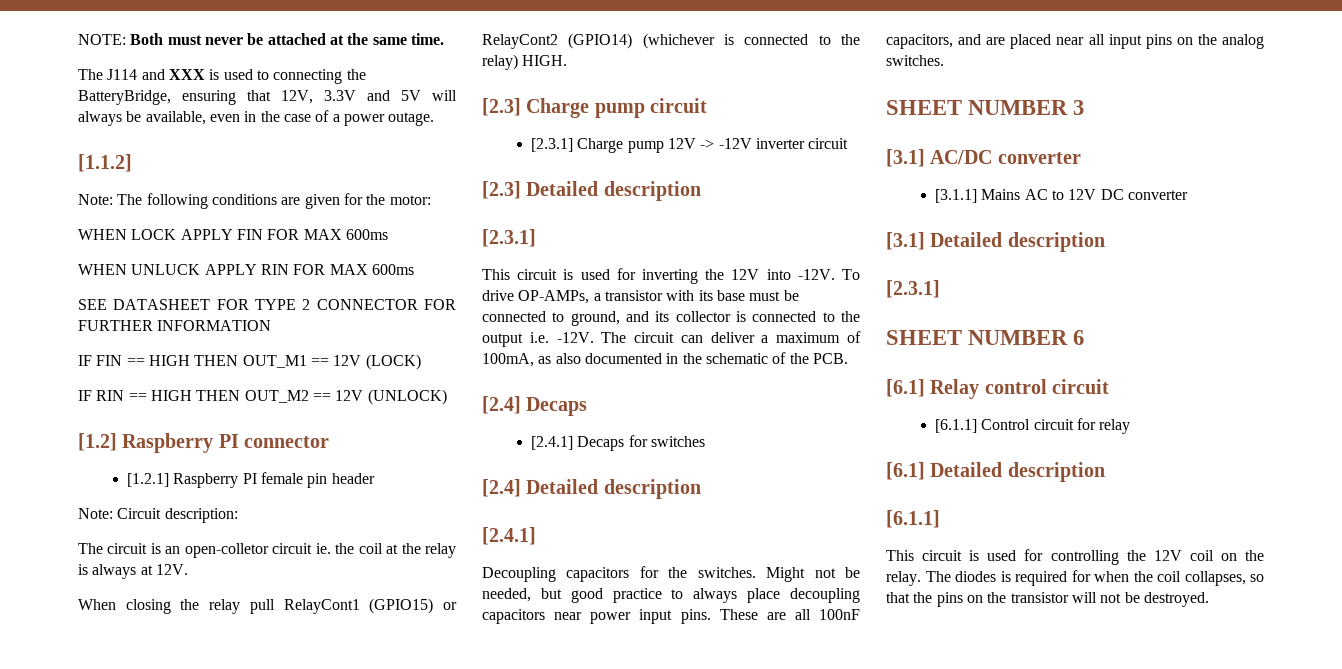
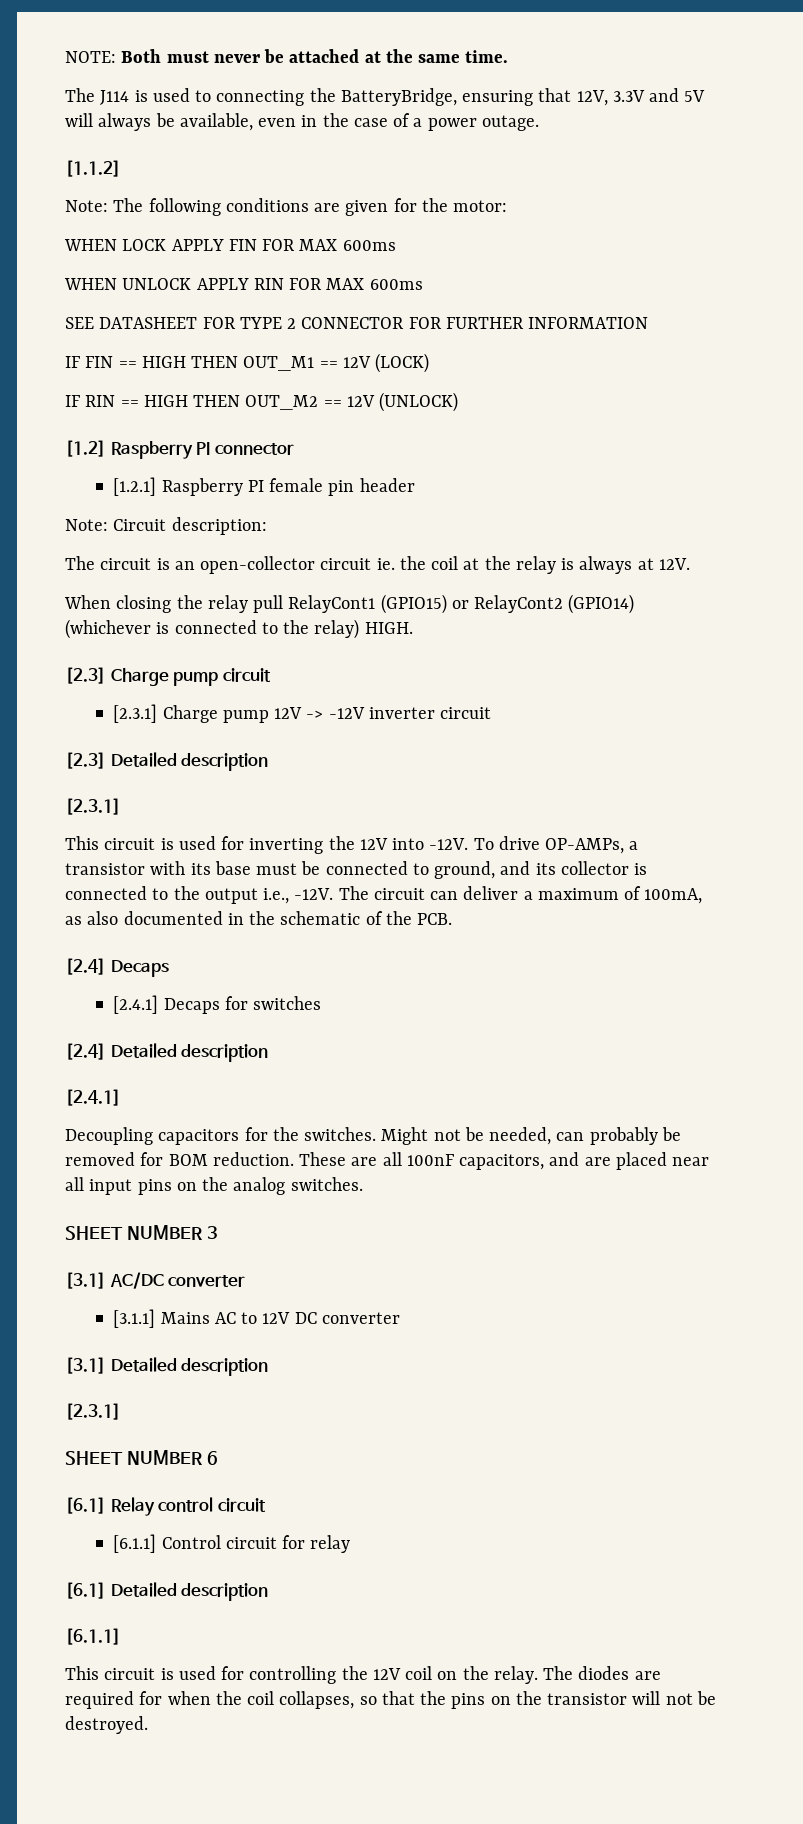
- The J114 and XXX is used to connecting the BatteryBridge, ensuring that 12V, 3.3V and 5V will always be available, even in the case of a power outage.
+ The J114 is used to connecting the BatteryBridge, ensuring that 12V, 3.3V and 5V will always be available, even in the case of a power outage.
- WHEN UNLUCK APPLY RIN FOR MAX 600ms
+ WHEN UNLOCK APPLY RIN FOR MAX 600ms
- The circuit is an open-colletor circuit ie. the coil at the relay is always at 12V.
+ The circuit is an open-collector circuit ie. the coil at the relay is always at 12V.
- To drive OP-AMPs, a transistor with its base must be connected to ground, and its collector is connected to the output i.e. -12V.
+ To drive OP-AMPs, a transistor with its base must be connected to ground, and its collector is connected to the output i.e., -12V.
- Might not be needed, but good practice to always place decoupling capacitors near power input pins.
+ Might not be needed, can probably be removed for BOM reduction.
- The diodes is required for when the coil collapses, so that the pins on the transistor will not be destroyed.
+ The diodes are required for when the coil collapses, so that the pins on the transistor will not be destroyed.

